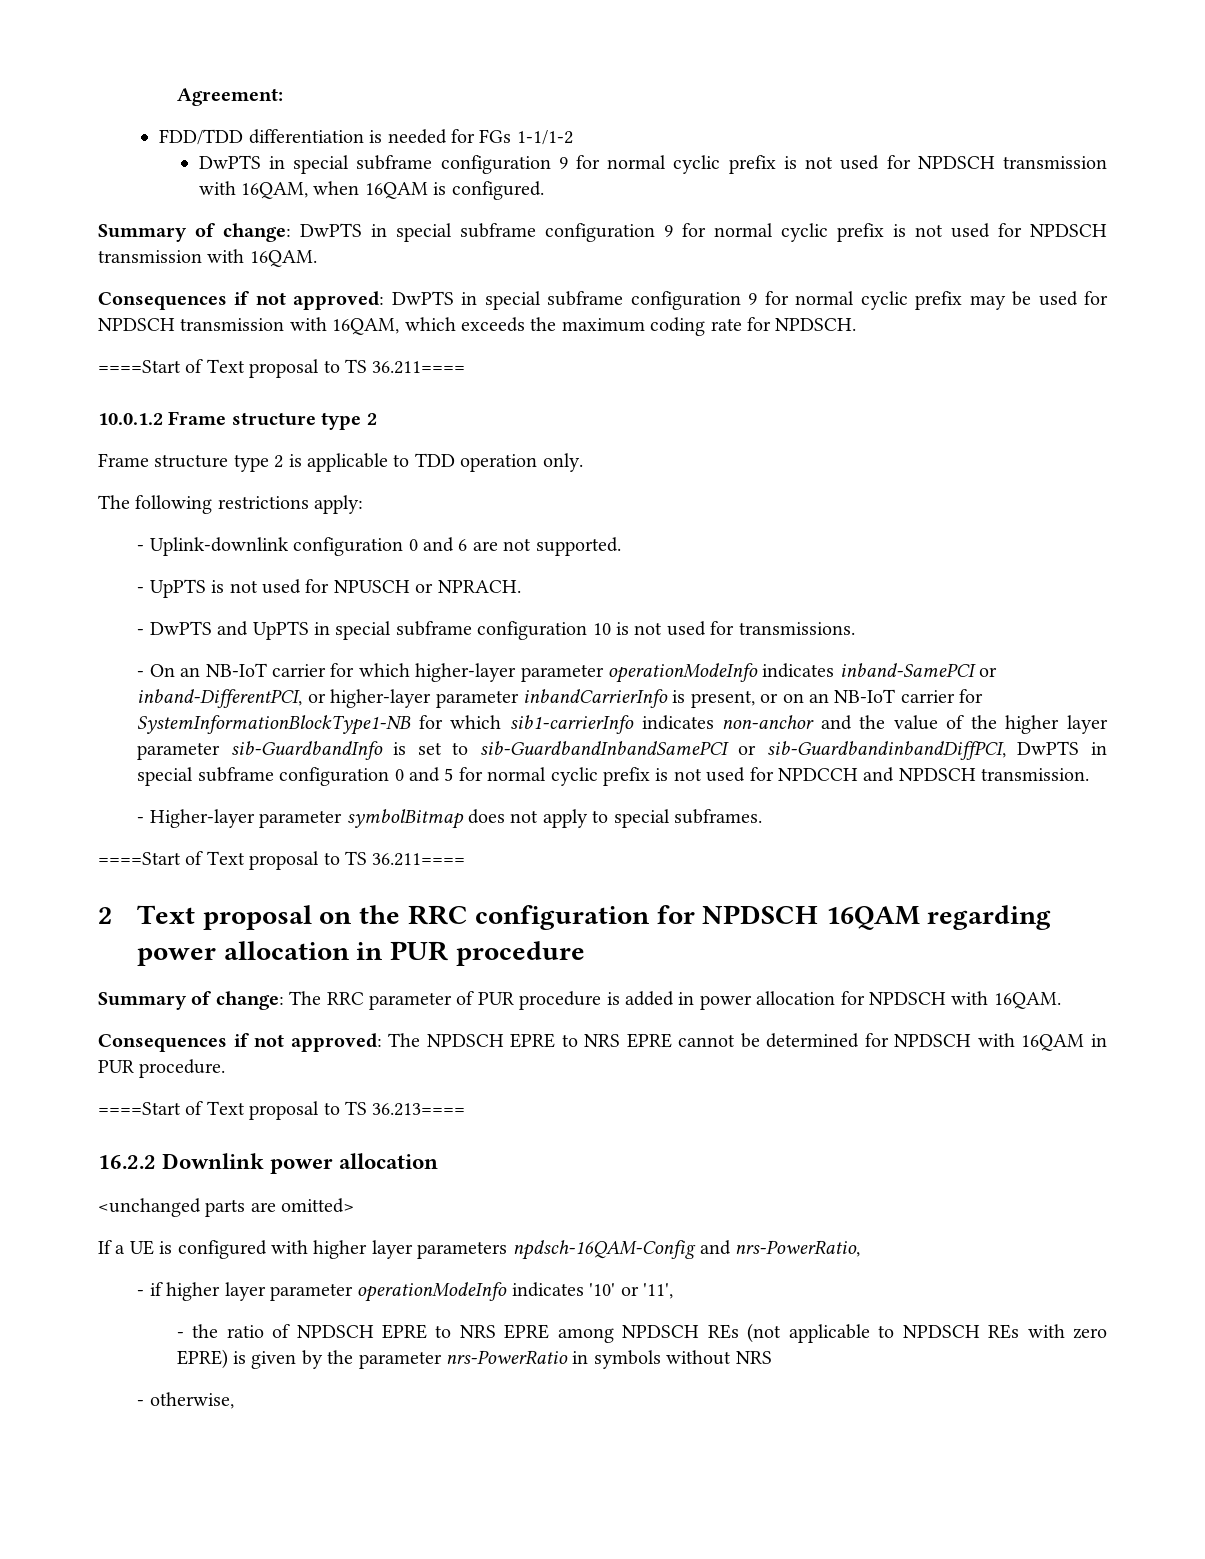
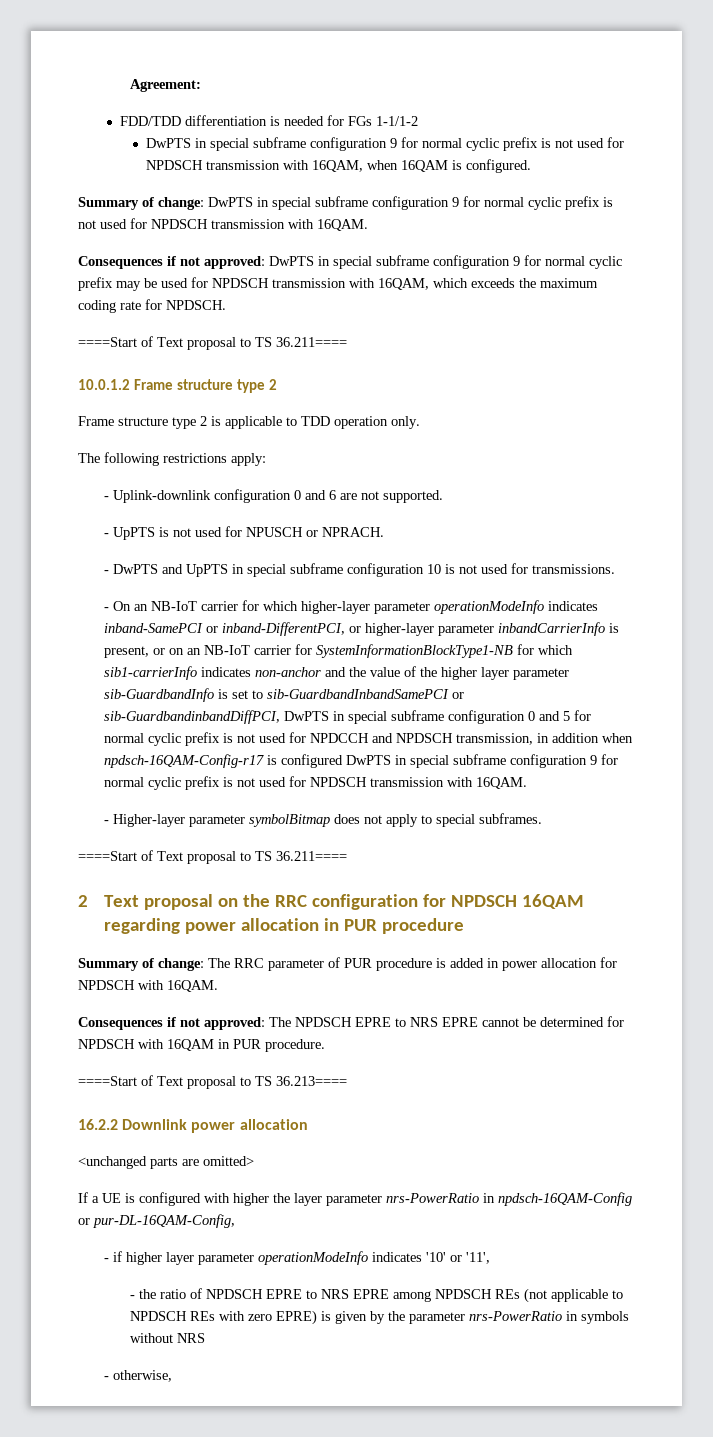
- - On an NB-IoT carrier for which higher-layer parameter operationModeInfo indicates inband-SamePCI or inband-DifferentPCI, or higher-layer parameter inbandCarrierInfo is present, or on an NB-IoT carrier for SystemInformationBlockType1-NB for which sib1-carrierInfo indicates non-anchor and the value of the higher layer parameter sib-GuardbandInfo is set to sib-GuardbandInbandSamePCI or sib-GuardbandinbandDiffPCI, DwPTS in special subframe configuration 0 and 5 for normal cyclic prefix is not used for NPDCCH and NPDSCH transmission.
+ - On an NB-IoT carrier for which higher-layer parameter operationModeInfo indicates inband-SamePCI or inband-DifferentPCI, or higher-layer parameter inbandCarrierInfo is present, or on an NB-IoT carrier for SystemInformationBlockType1-NB for which sib1-carrierInfo indicates non-anchor and the value of the higher layer parameter sib-GuardbandInfo is set to sib-GuardbandInbandSamePCI or sib-GuardbandinbandDiffPCI, DwPTS in special subframe configuration 0 and 5 for normal cyclic prefix is not used for NPDCCH and NPDSCH transmission, in addition when npdsch-16QAM-Config-r17 is configured DwPTS in special subframe configuration 9 for normal cyclic prefix is not used for NPDSCH transmission with 16QAM.
- If a UE is configured with higher layer parameters npdsch-16QAM-Config and nrs-PowerRatio,
+ If a UE is configured with higher the layer parameter nrs-PowerRatio in npdsch-16QAM-Config or pur-DL-16QAM-Config,

